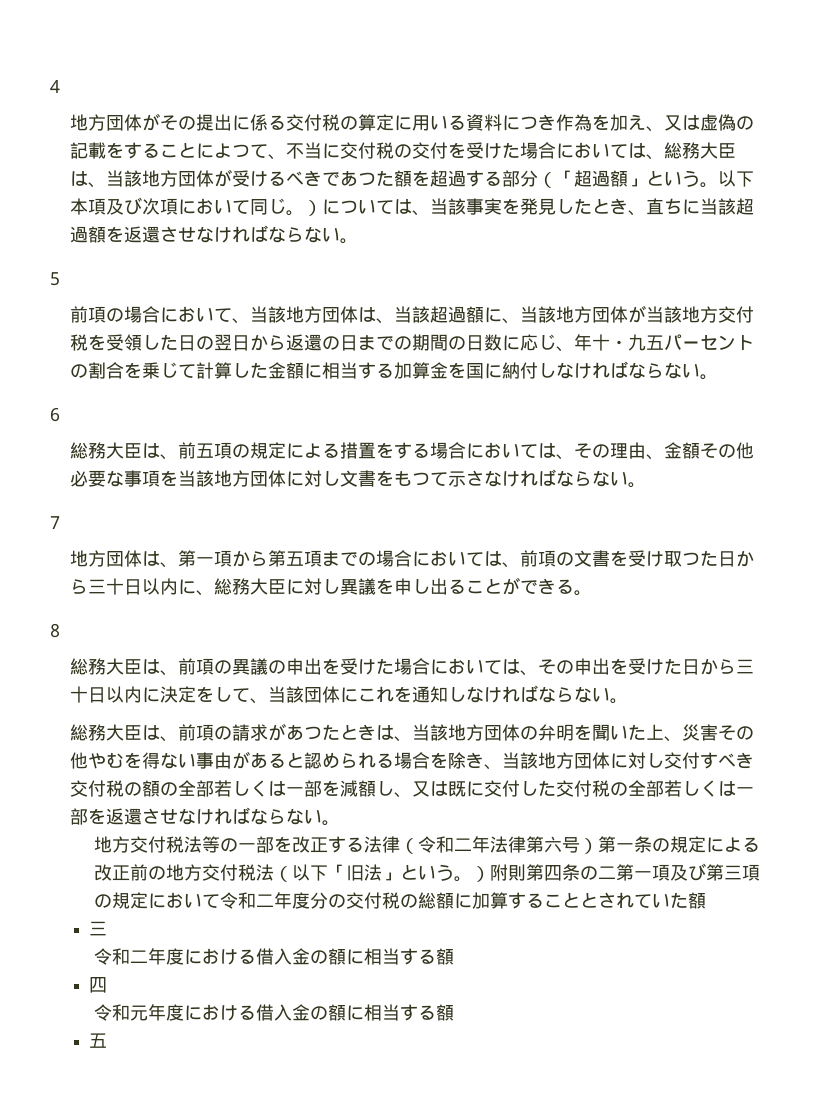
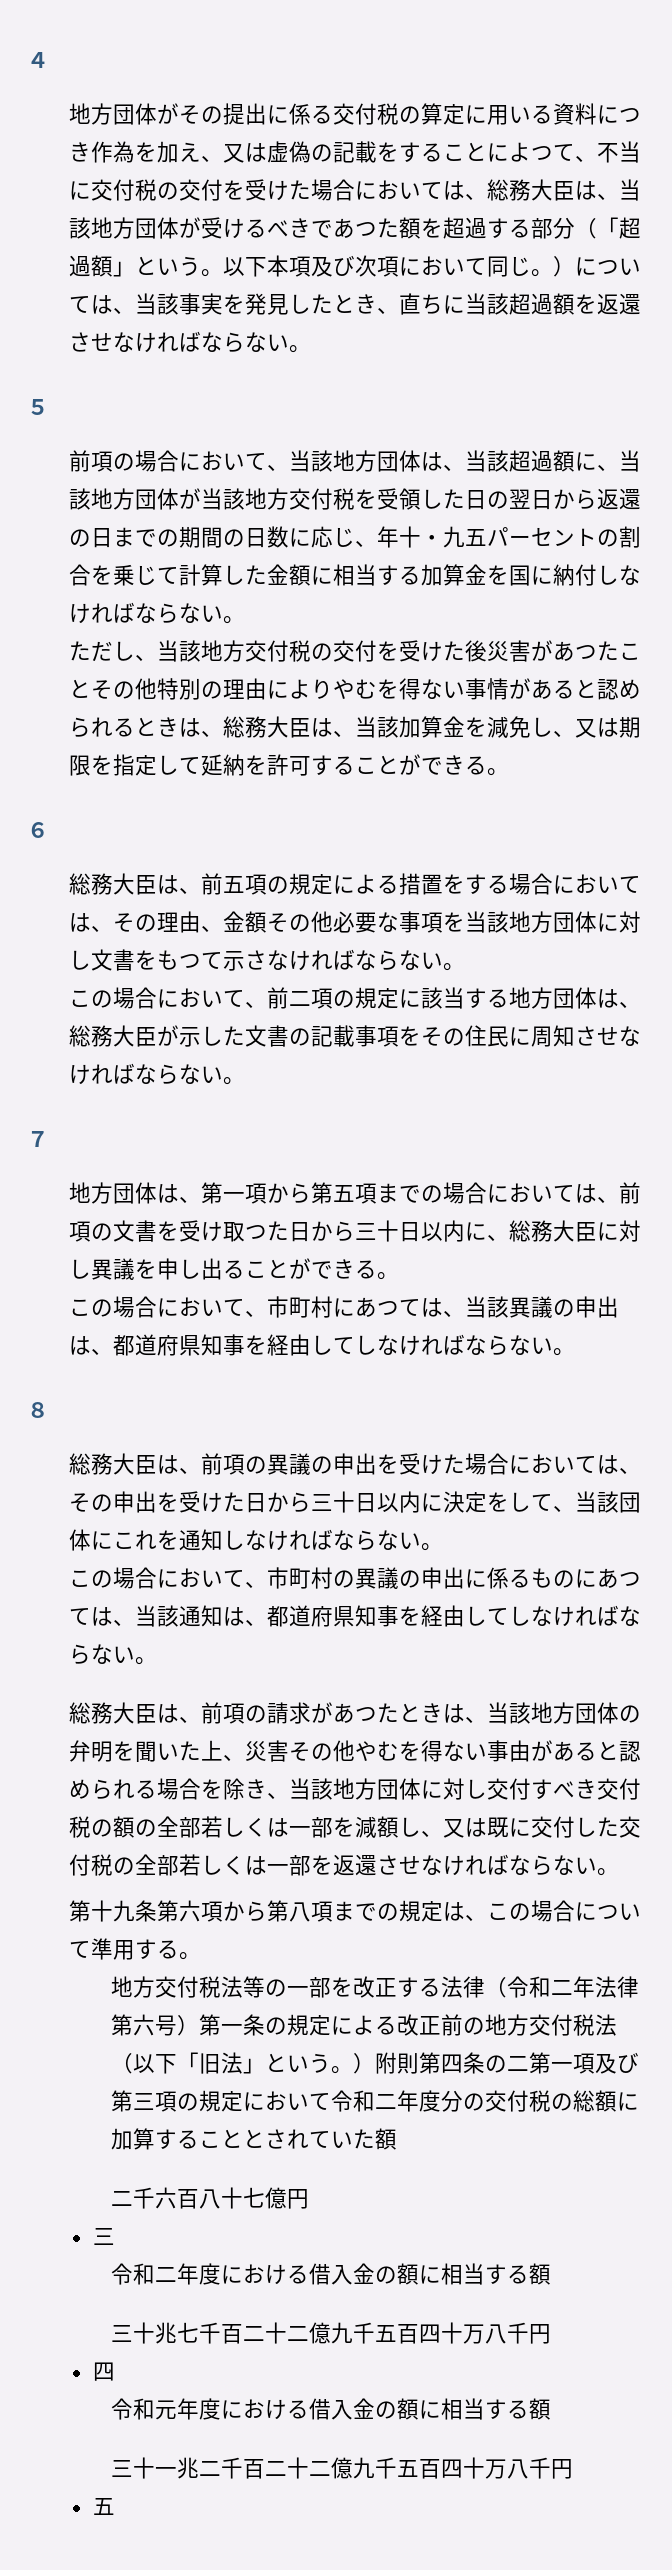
+ ただし、当該地方交付税の交付を受けた後災害があつたことその他特別の理由によりやむを得ない事情があると認められるときは、総務大臣は、当該加算金を減免し、又は期限を指定して延納を許可することができる。
+ この場合において、前二項の規定に該当する地方団体は、総務大臣が示した文書の記載事項をその住民に周知させなければならない。
+ この場合において、市町村にあつては、当該異議の申出は、都道府県知事を経由してしなければならない。
+ この場合において、市町村の異議の申出に係るものにあつては、当該通知は、都道府県知事を経由してしなければならない。
+ 第十九条第六項から第八項までの規定は、この場合について準用する。
+ 二千六百八十七億円
+ 三十兆七千百二十二億九千五百四十万八千円
+ 三十一兆二千百二十二億九千五百四十万八千円

